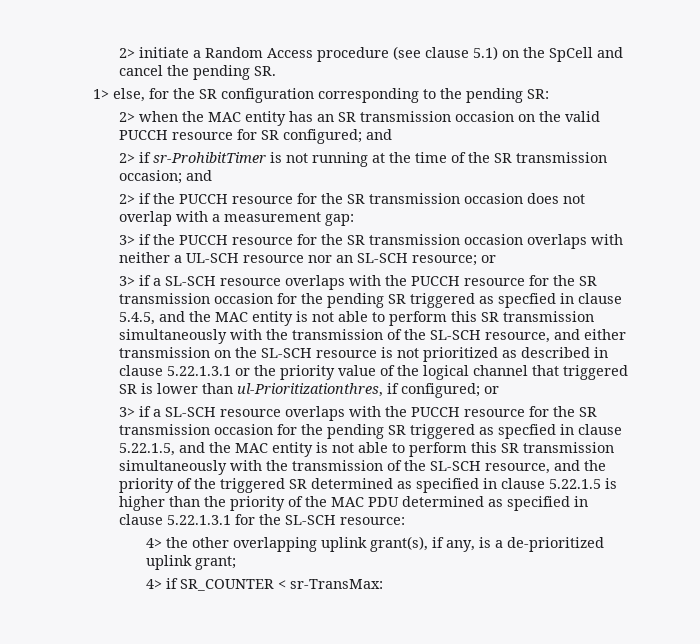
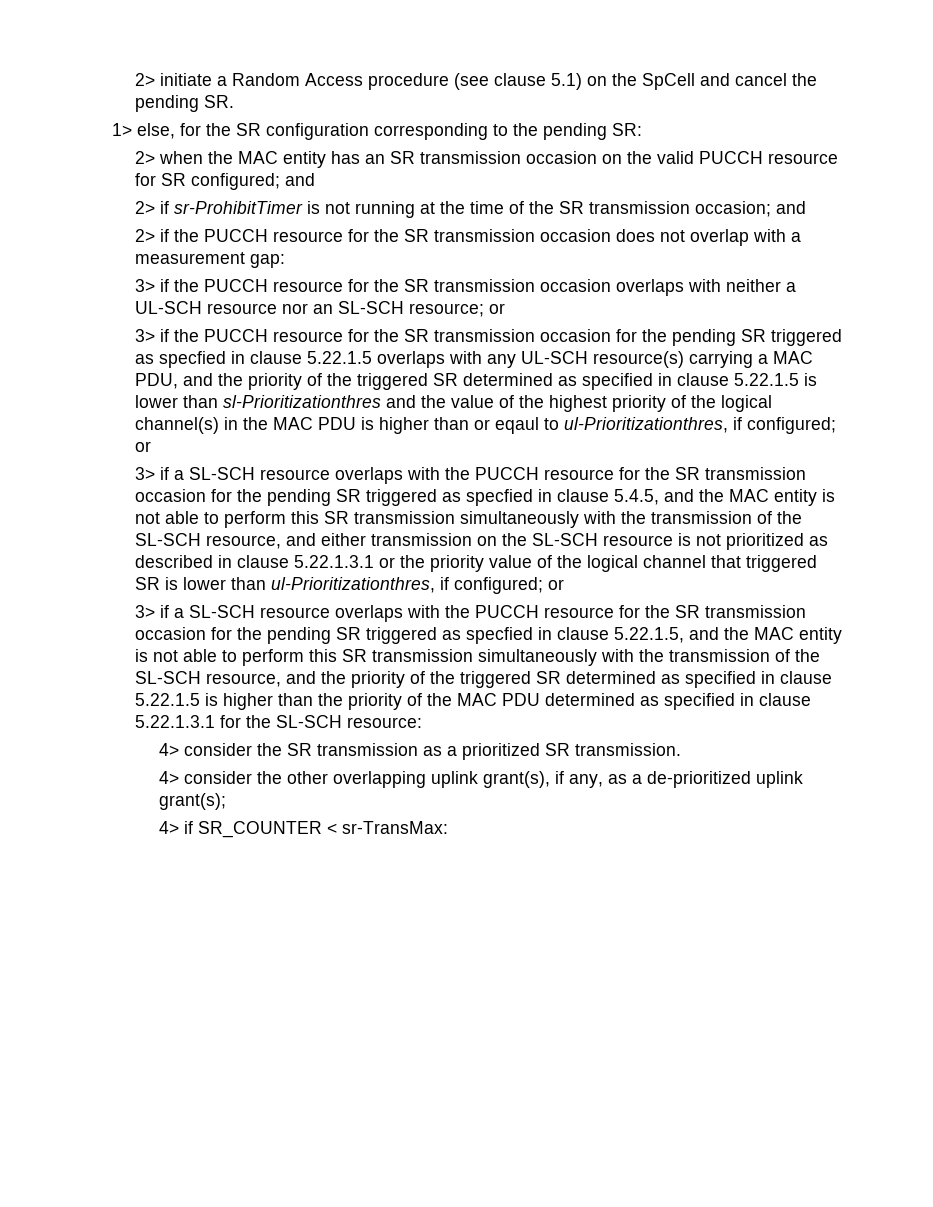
+ 3> if the PUCCH resource for the SR transmission occasion for the pending SR triggered as specfied in clause 5.22.1.5 overlaps with any UL-SCH resource(s) carrying a MAC PDU, and the priority of the triggered SR determined as specified in clause 5.22.1.5 is lower than sl-Prioritizationthres and the value of the highest priority of the logical channel(s) in the MAC PDU is higher than or eqaul to ul-Prioritizationthres, if configured; or
- 4> the other overlapping uplink grant(s), if any, is a de-prioritized uplink grant;
+ 4> consider the SR transmission as a prioritized SR transmission.
+ 4> consider the other overlapping uplink grant(s), if any, as a de-prioritized uplink grant(s);

